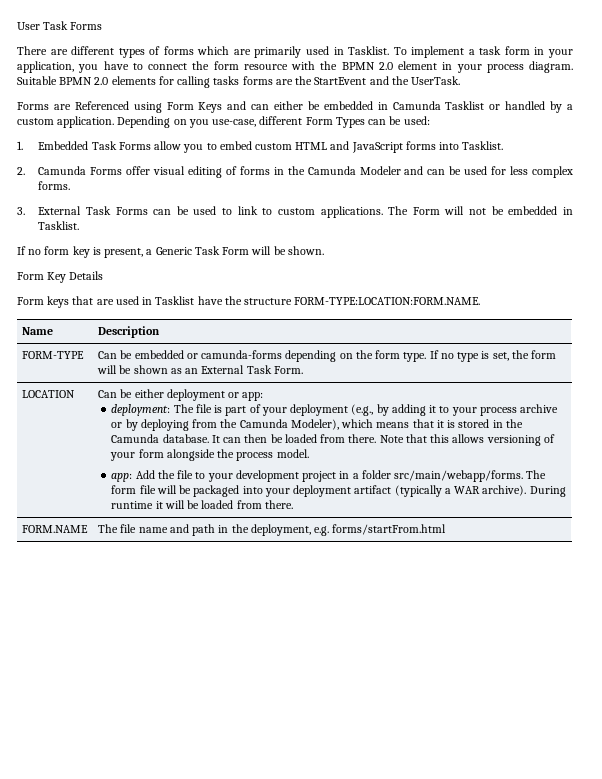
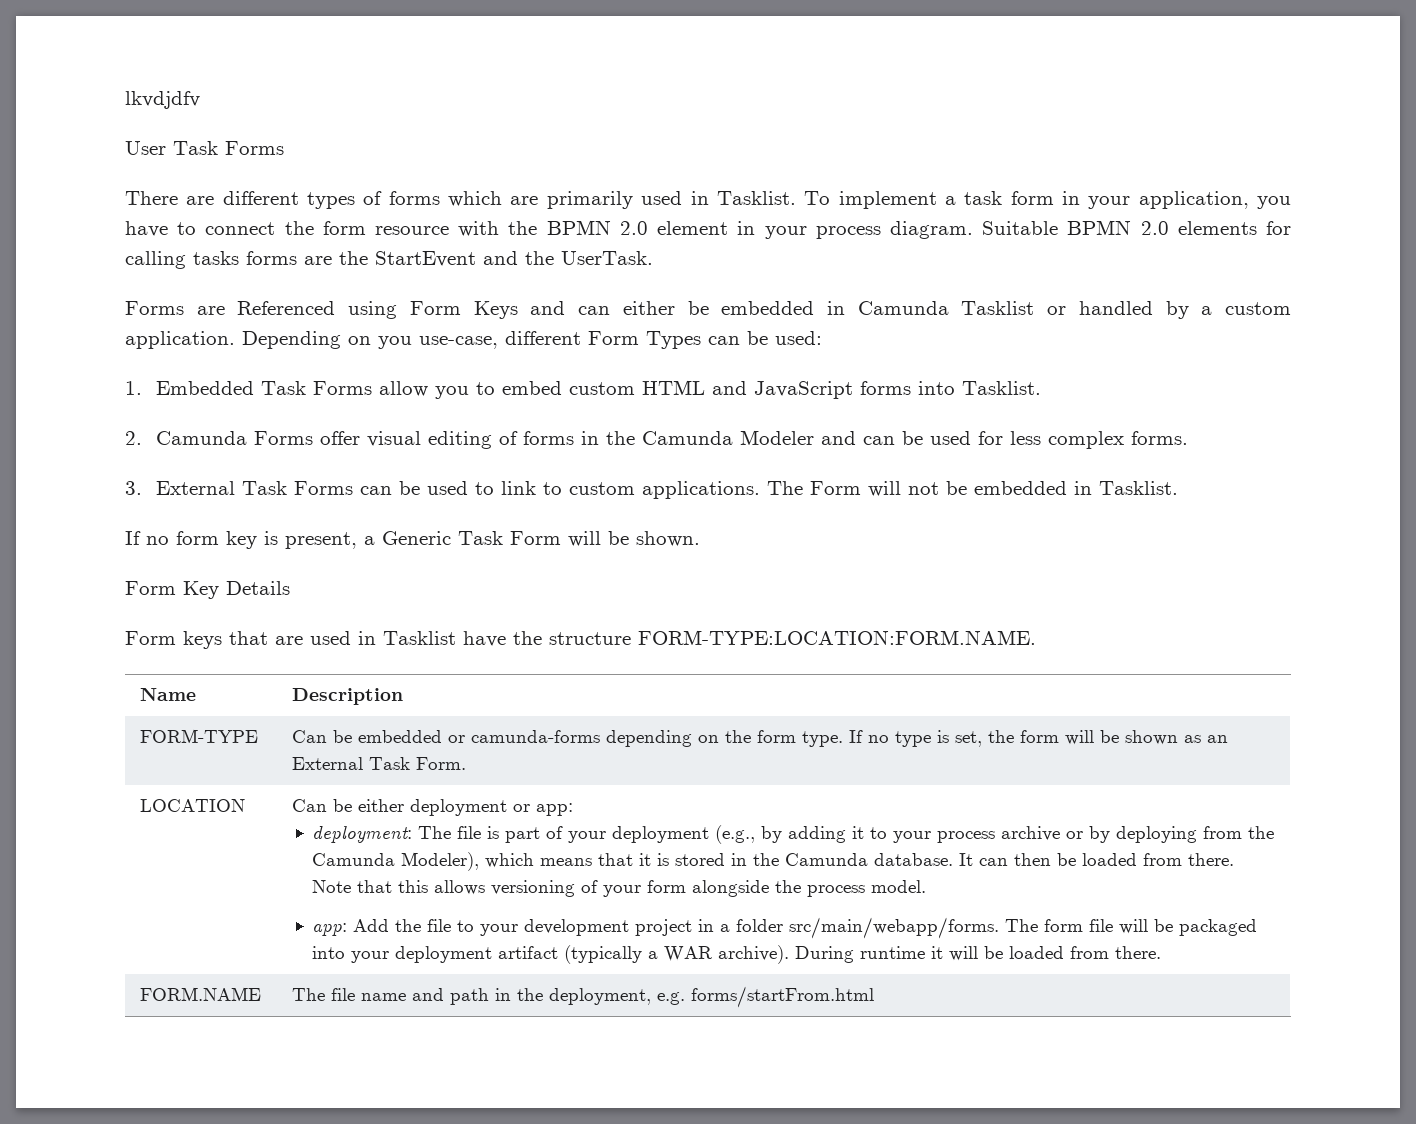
+ lkvdjdfv

